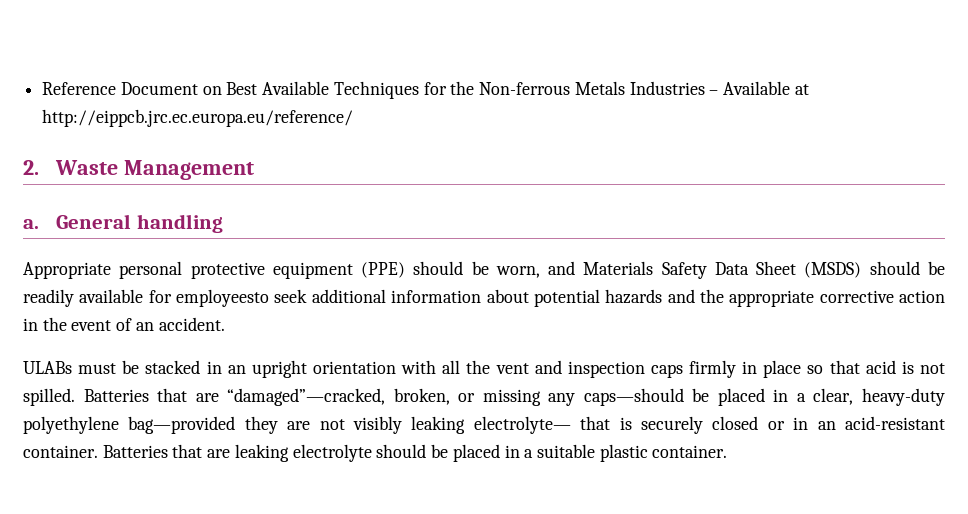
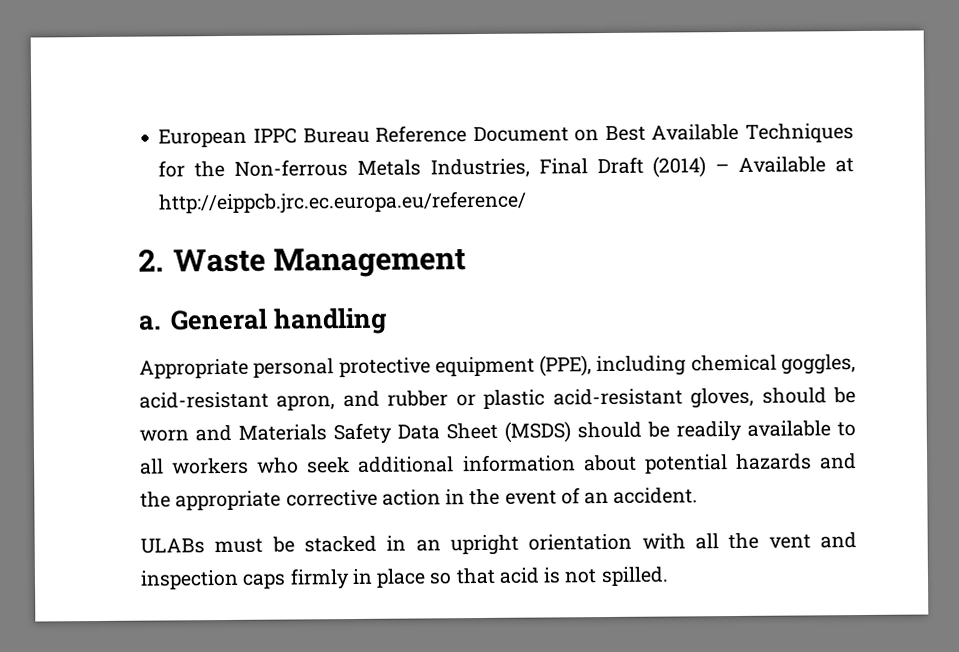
- Reference Document on Best Available Techniques for the Non-ferrous Metals Industries – Available at http://eippcb.jrc.ec.europa.eu/reference/
+ European IPPC Bureau Reference Document on Best Available Techniques for the Non-ferrous Metals Industries, Final Draft (2014) – Available at http://eippcb.jrc.ec.europa.eu/reference/
- Appropriate personal protective equipment (PPE) should be worn, and Materials Safety Data Sheet (MSDS) should be readily available for employeesto seek additional information about potential hazards and the appropriate corrective action in the event of an accident.
+ Appropriate personal protective equipment (PPE), including chemical goggles, acid-resistant apron, and rubber or plastic acid-resistant gloves, should be worn and Materials Safety Data Sheet (MSDS) should be readily available to all workers who seek additional information about potential hazards and the appropriate corrective action in the event of an accident.
- Batteries that are “damaged”—cracked, broken, or missing any caps—should be placed in a clear, heavy-duty polyethylene bag—provided they are not visibly leaking electrolyte— that is securely closed or in an acid-resistant container. Batteries that are leaking electrolyte should be placed in a suitable plastic container.

